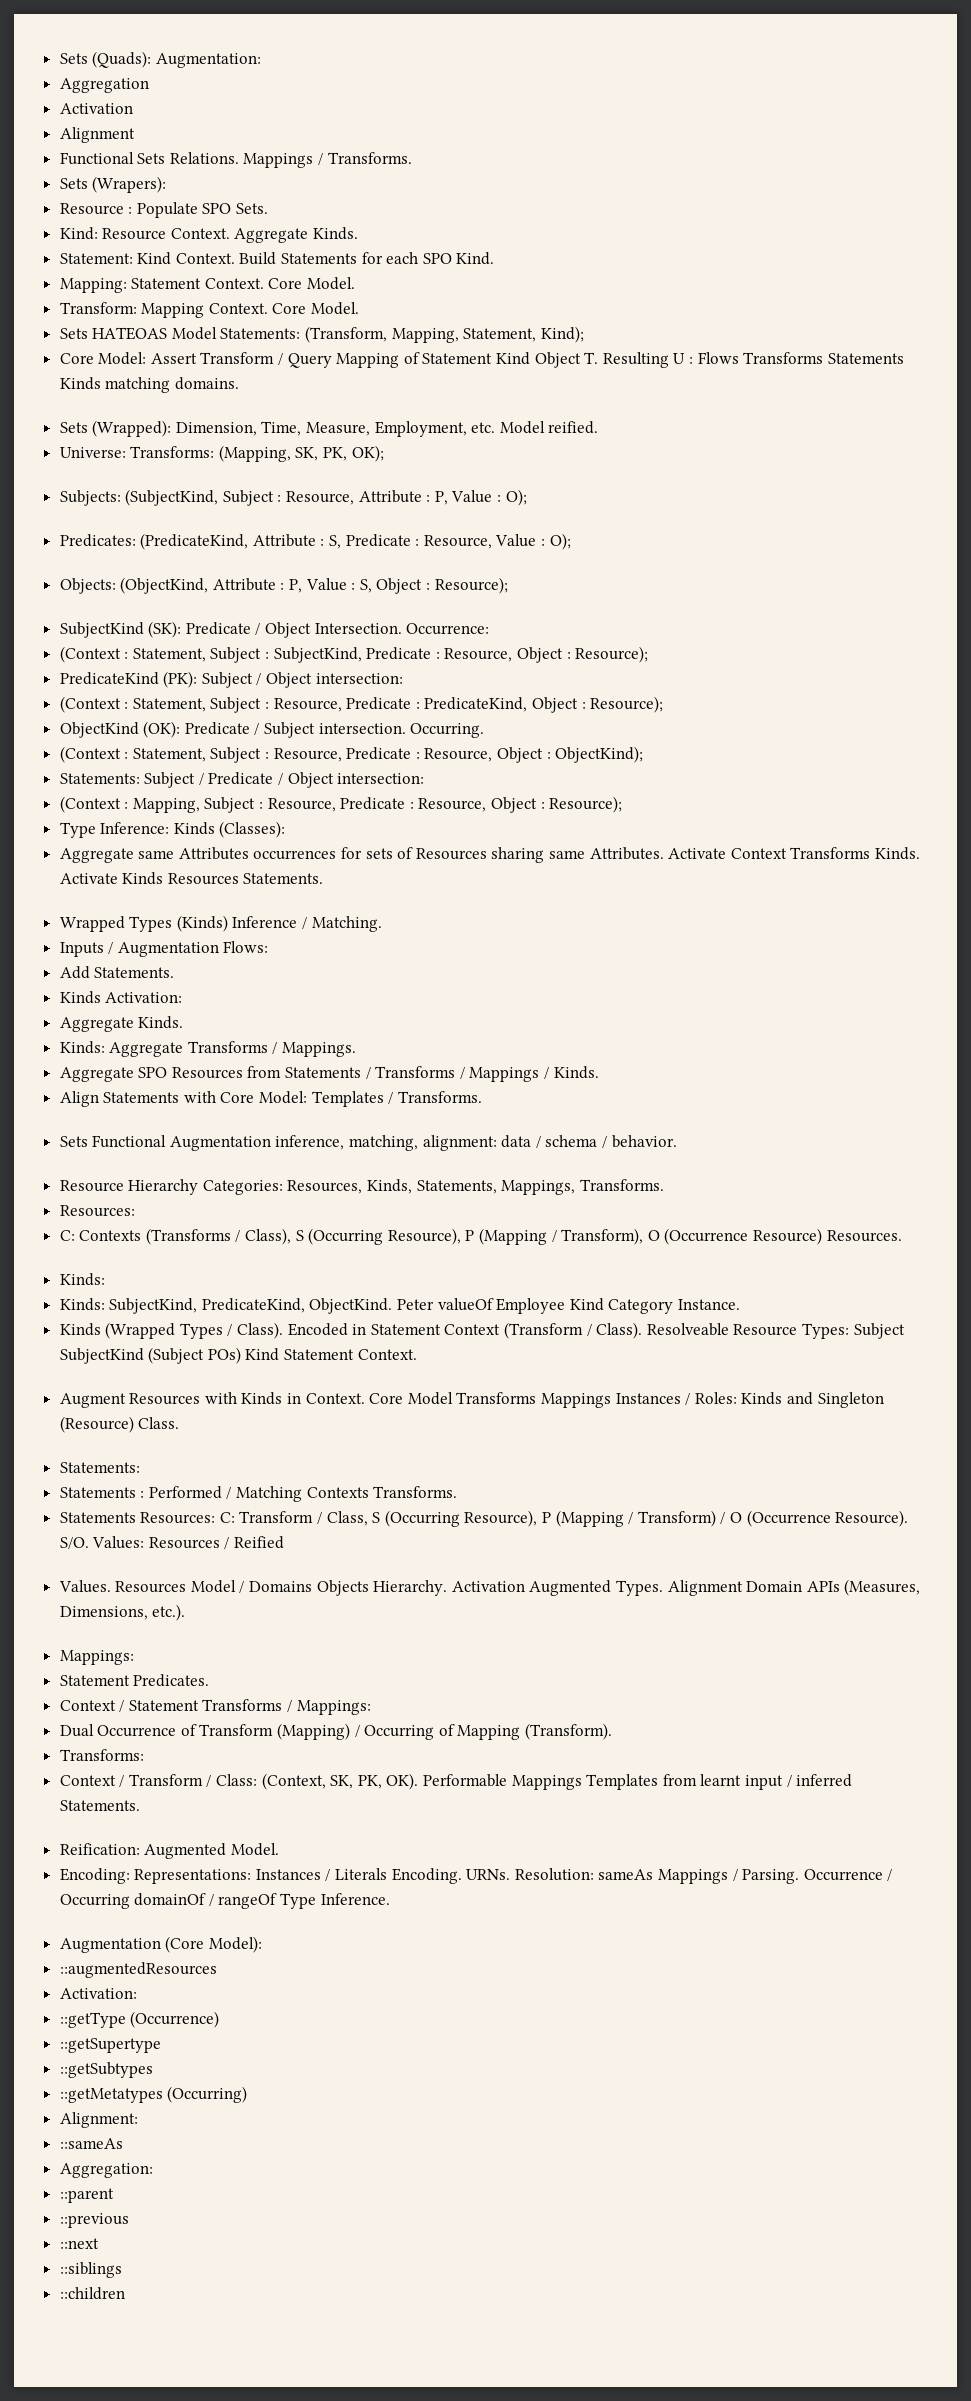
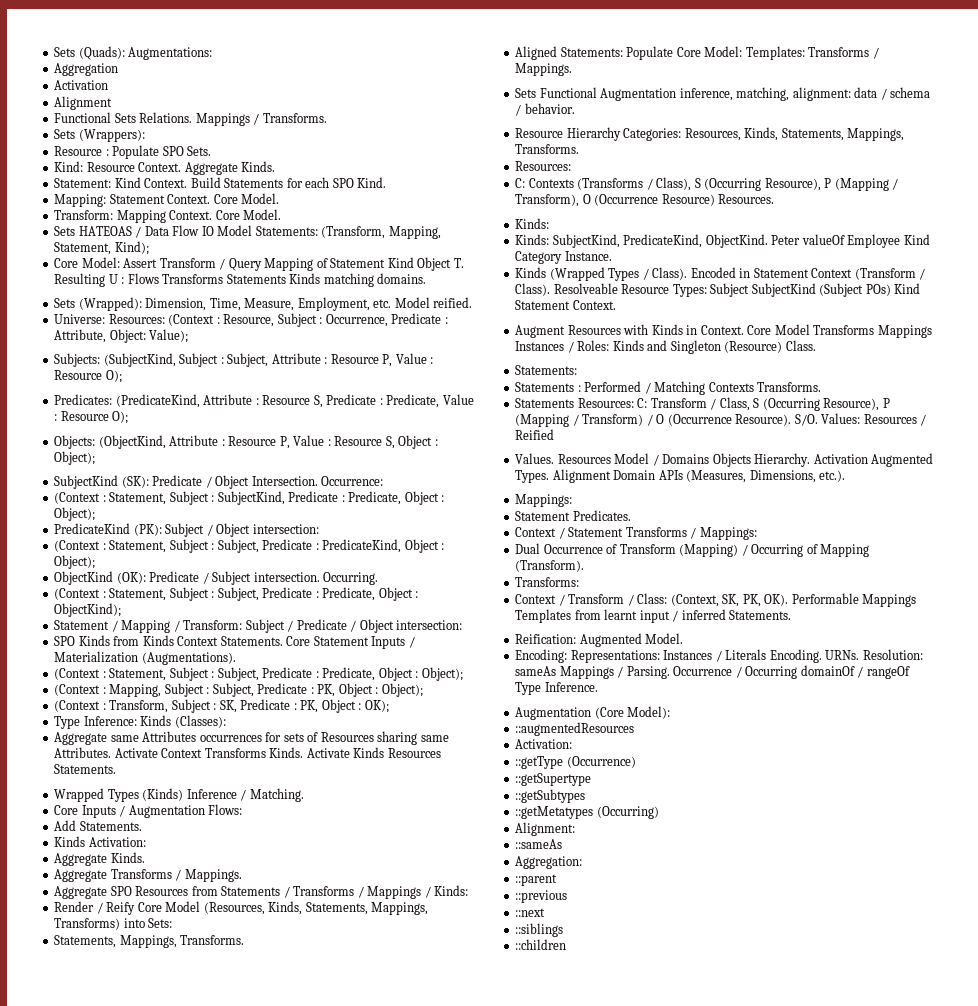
- Sets (Quads): Augmentation:
+ Sets (Quads): Augmentations:
- Sets (Wrapers):
+ Sets (Wrappers):
- Sets HATEOAS Model Statements: (Transform, Mapping, Statement, Kind);
+ Sets HATEOAS / Data Flow IO Model Statements: (Transform, Mapping, Statement, Kind);
- Universe: Transforms: (Mapping, SK, PK, OK);
+ Universe: Resources: (Context : Resource, Subject : Occurrence, Predicate : Attribute, Object: Value);
- Subjects: (SubjectKind, Subject : Resource, Attribute : P, Value : O);
+ Subjects: (SubjectKind, Subject : Subject, Attribute : Resource P, Value : Resource O);
- Predicates: (PredicateKind, Attribute : S, Predicate : Resource, Value : O);
+ Predicates: (PredicateKind, Attribute : Resource S, Predicate : Predicate, Value : Resource O);
- Objects: (ObjectKind, Attribute : P, Value : S, Object : Resource);
+ Objects: (ObjectKind, Attribute : Resource P, Value : Resource S, Object : Object);
- (Context : Statement, Subject : SubjectKind, Predicate : Resource, Object : Resource);
+ (Context : Statement, Subject : SubjectKind, Predicate : Predicate, Object : Object);
- (Context : Statement, Subject : Resource, Predicate : PredicateKind, Object : Resource);
+ (Context : Statement, Subject : Subject, Predicate : PredicateKind, Object : Object);
- (Context : Statement, Subject : Resource, Predicate : Resource, Object : ObjectKind);
+ (Context : Statement, Subject : Subject, Predicate : Predicate, Object : ObjectKind);
- Statements: Subject / Predicate / Object intersection:
+ Statement / Mapping / Transform: Subject / Predicate / Object intersection:
+ SPO Kinds from Kinds Context Statements. Core Statement Inputs / Materialization (Augmentations).
+ (Context : Statement, Subject : Subject, Predicate : Predicate, Object : Object);
- (Context : Mapping, Subject : Resource, Predicate : Resource, Object : Resource);
+ (Context : Mapping, Subject : Subject, Predicate : PK, Object : Object);
+ (Context : Transform, Subject : SK, Predicate : PK, Object : OK);
- Inputs / Augmentation Flows:
+ Core Inputs / Augmentation Flows:
- Kinds: Aggregate Transforms / Mappings.
+ Aggregate Transforms / Mappings.
- Aggregate SPO Resources from Statements / Transforms / Mappings / Kinds.
- Align Statements with Core Model: Templates / Transforms.
+ Aggregate SPO Resources from Statements / Transforms / Mappings / Kinds:
+ Render / Reify Core Model (Resources, Kinds, Statements, Mappings, Transforms) into Sets:
+ Statements, Mappings, Transforms.
+ Aligned Statements: Populate Core Model: Templates: Transforms / Mappings.

